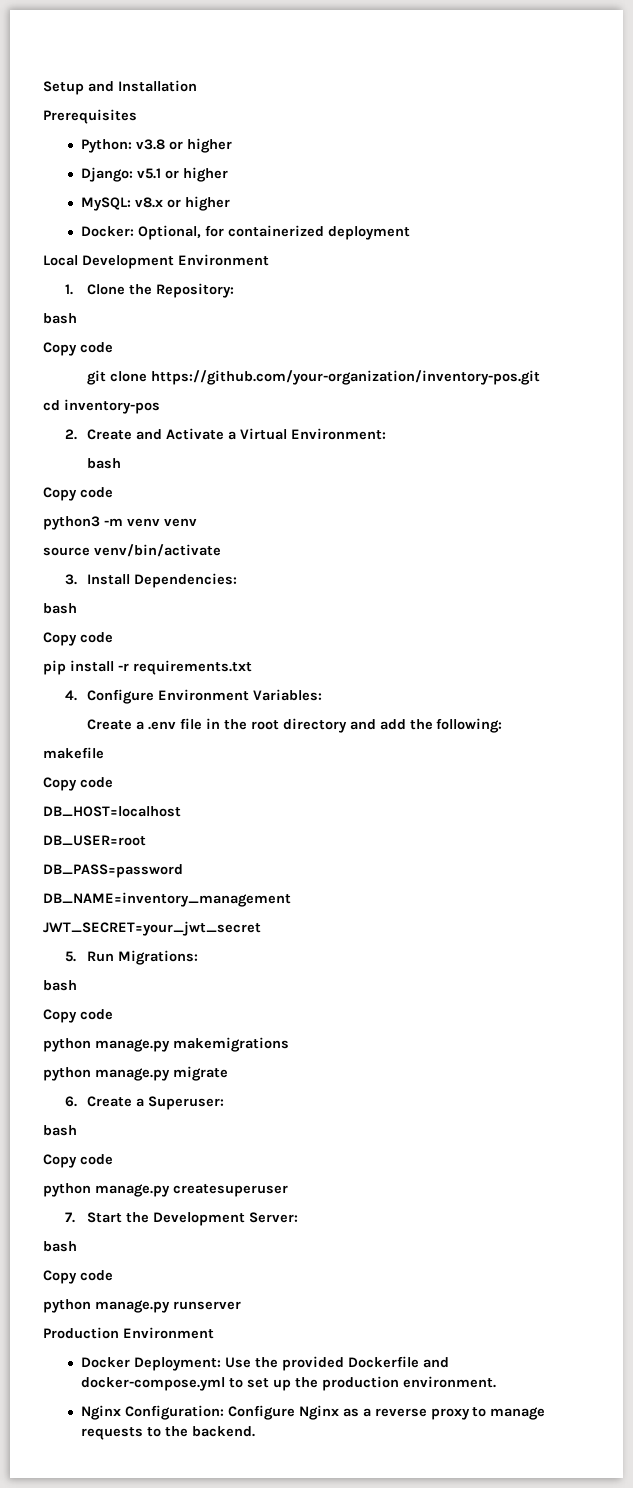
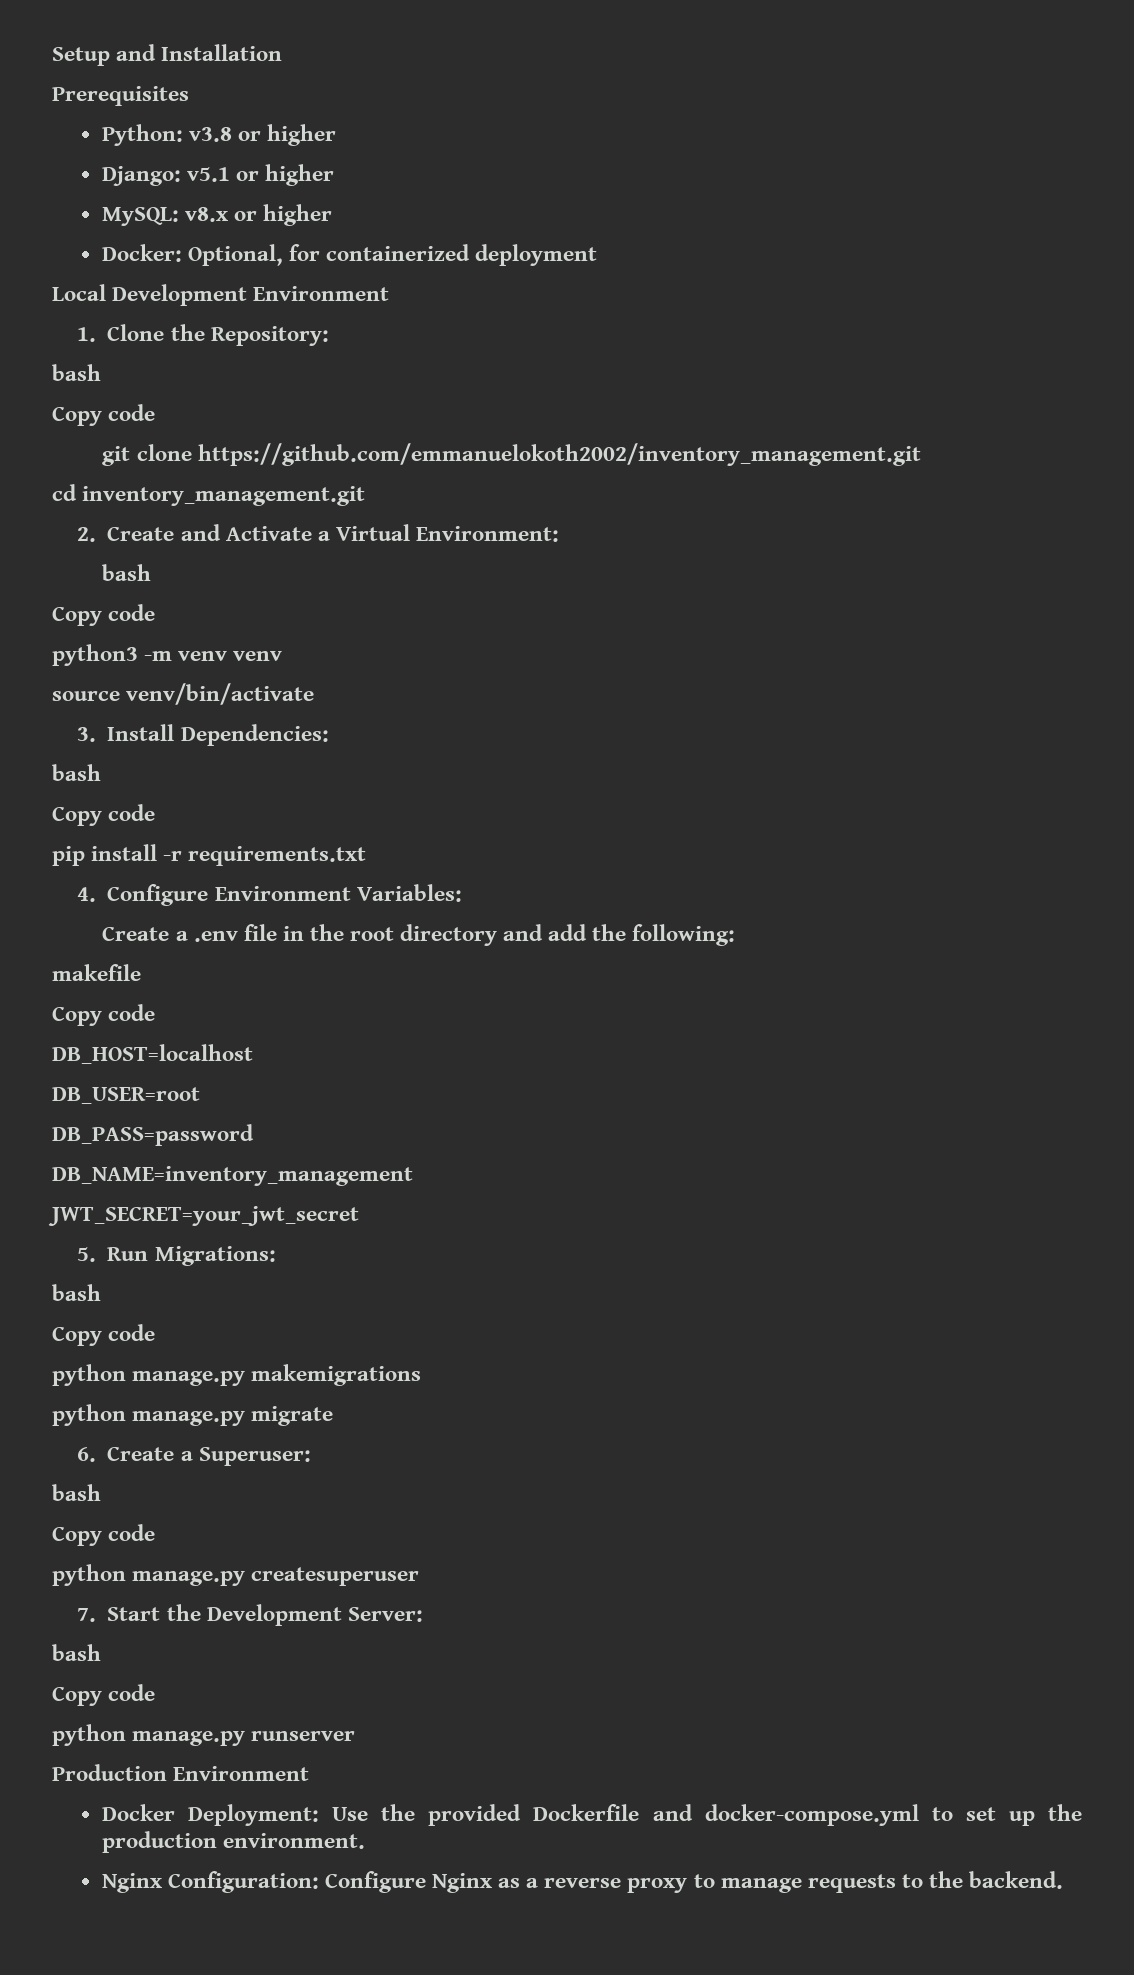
- git clone https://github.com/your-organization/inventory-pos.git
+ git clone https://github.com/emmanuelokoth2002/inventory_management.git
- cd inventory-pos
+ cd inventory_management.git

